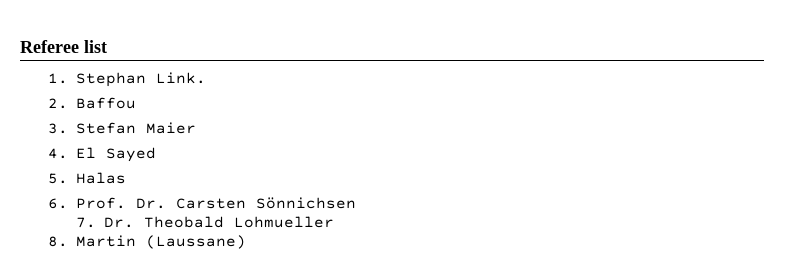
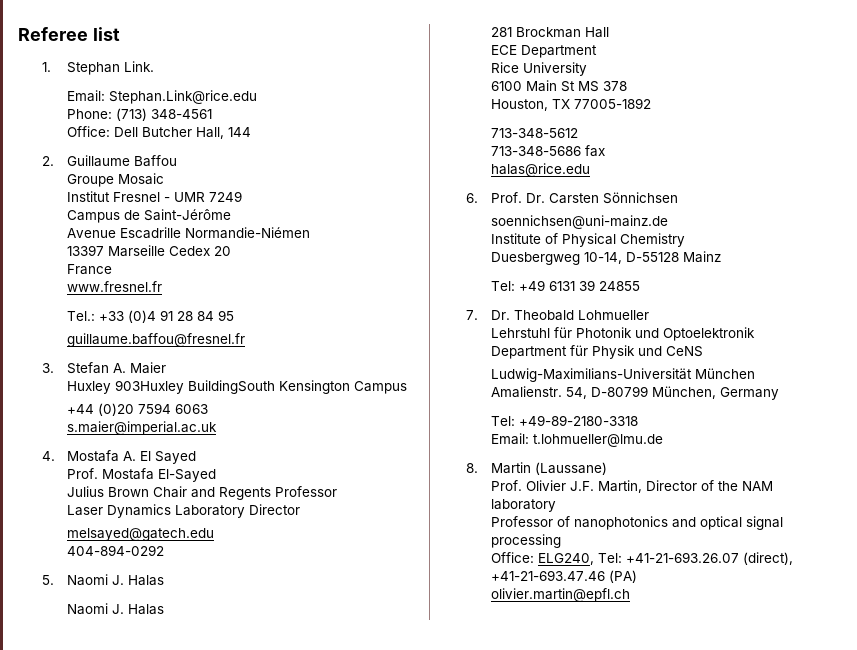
+ Email: Stephan.Link@rice.edu
+ Phone: (713) 348-4561
+ Office: Dell Butcher Hall, 144
- 2. Baffou
+ 2. Guillaume Baffou
+ Groupe Mosaic
+ Institut Fresnel - UMR 7249
+ Campus de Saint-Jérôme
+ Avenue Escadrille Normandie-Niémen
+ 13397 Marseille Cedex 20
+ France
+ www.fresnel.fr
+ Tel.: +33 (0)4 91 28 84 95
+ guillaume.baffou@fresnel.fr
- 3. Stefan Maier
+ 3. Stefan A. Maier
+ Huxley 903Huxley BuildingSouth Kensington Campus
+ +44 (0)20 7594 6063
+ s.maier@imperial.ac.uk
- 4. El Sayed
+ 4. Mostafa A. El Sayed
+ Prof. Mostafa El-Sayed
+ Julius Brown Chair and Regents Professor
+ Laser Dynamics Laboratory Director
+ melsayed@gatech.edu
+ 404-894-0292
- 5. Halas
+ 5. Naomi J. Halas
+ Naomi J. Halas
+ 281 Brockman Hall
+ ECE Department
+ Rice University
+ 6100 Main St MS 378
+ Houston, TX 77005-1892
+ 713-348-5612
+ 713-348-5686 fax
+ halas@rice.edu
+ soennichsen@uni-mainz.de
+ Institute of Physical Chemistry
+ Duesbergweg 10-14, D-55128 Mainz
+ Tel: +49 6131 39 24855
  7. Dr. Theobald Lohmueller
+ Lehrstuhl für Photonik und Optoelektronik
+ Department für Physik und CeNS
+ Ludwig-Maximilians-Universität München
+ Amalienstr. 54, D-80799 München, Germany
+ Tel: +49-89-2180-3318
+ Email: t.lohmueller@lmu.de
  8. Martin (Laussane)
+ Prof. Olivier J.F. Martin, Director of the NAM laboratory
+ Professor of nanophotonics and optical signal processing
+ Office: ELG240, Tel: +41-21-693.26.07 (direct), +41-21-693.47.46 (PA)
+ olivier.martin@epfl.ch

